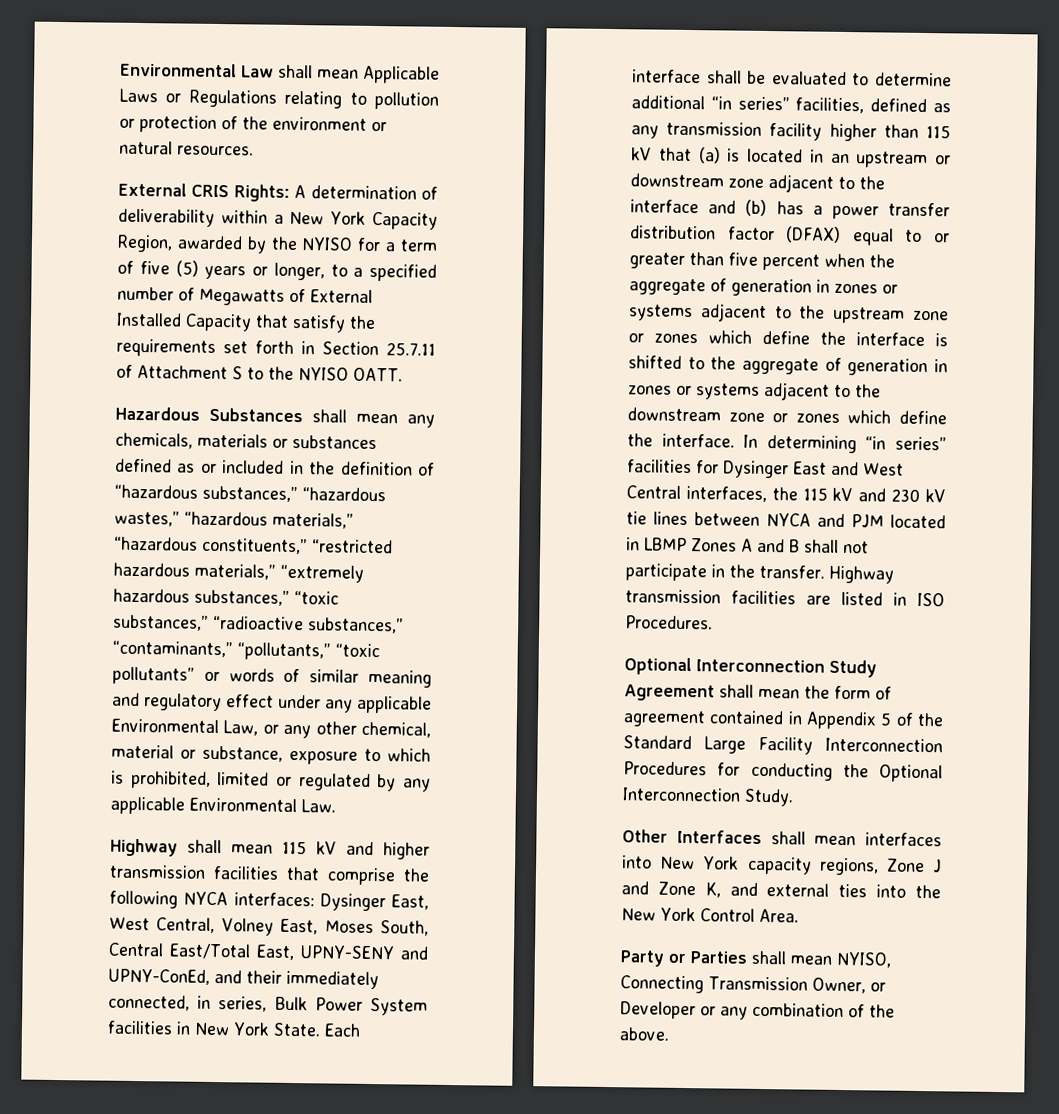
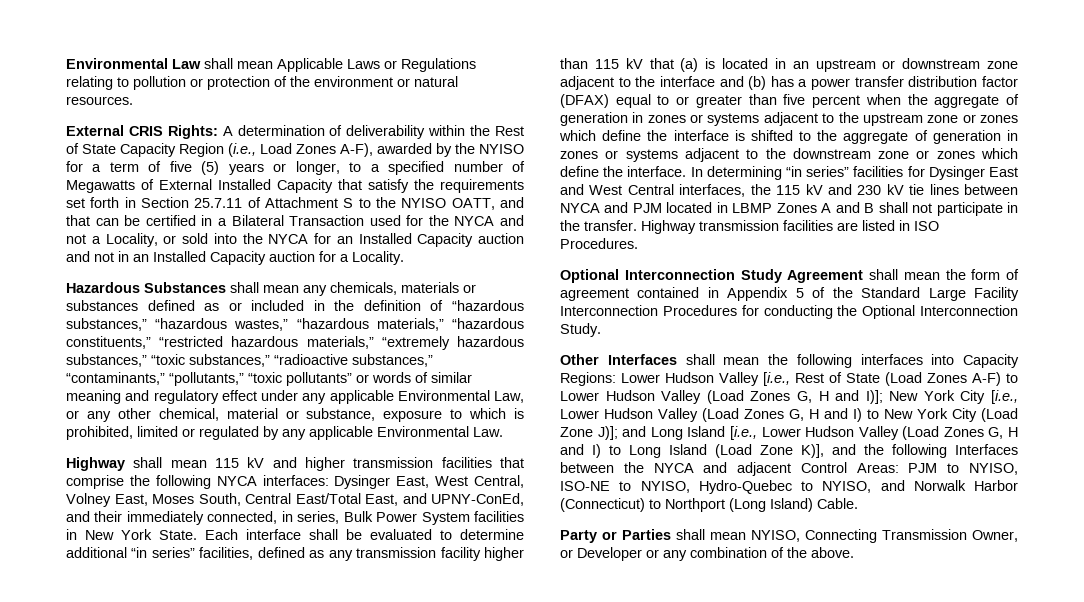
- External CRIS Rights: A determination of deliverability within a New York Capacity Region, awarded by the NYISO for a term of five (5) years or longer, to a specified number of Megawatts of External Installed Capacity that satisfy the requirements set forth in Section 25.7.11 of Attachment S to the NYISO OATT.
+ External CRIS Rights: A determination of deliverability within the Rest of State Capacity Region (i.e., Load Zones A-F), awarded by the NYISO for a term of five (5) years or longer, to a specified number of Megawatts of External Installed Capacity that satisfy the requirements set forth in Section 25.7.11 of Attachment S to the NYISO OATT, and that can be certified in a Bilateral Transaction used for the NYCA and not a Locality, or sold into the NYCA for an Installed Capacity auction and not in an Installed Capacity auction for a Locality.
- Highway shall mean 115 kV and higher transmission facilities that comprise the following NYCA interfaces: Dysinger East, West Central, Volney East, Moses South, Central East/Total East, UPNY-SENY and UPNY-ConEd, and their immediately connected, in series, Bulk Power System facilities in New York State.
+ Highway shall mean 115 kV and higher transmission facilities that comprise the following NYCA interfaces: Dysinger East, West Central, Volney East, Moses South, Central East/Total East, and UPNY-ConEd, and their immediately connected, in series, Bulk Power System facilities in New York State.
- Other Interfaces shall mean interfaces into New York capacity regions, Zone J and Zone K, and external ties into the New York Control Area.
+ Other Interfaces shall mean the following interfaces into Capacity Regions: Lower Hudson Valley [i.e., Rest of State (Load Zones A-F) to Lower Hudson Valley (Load Zones G, H and I)]; New York City [i.e., Lower Hudson Valley (Load Zones G, H and I) to New York City (Load Zone J)]; and Long Island [i.e., Lower Hudson Valley (Load Zones G, H and I) to Long Island (Load Zone K)], and the following Interfaces between the NYCA and adjacent Control Areas: PJM to NYISO, ISO-NE to NYISO, Hydro-Quebec to NYISO, and Norwalk Harbor (Connecticut) to Northport (Long Island) Cable.

